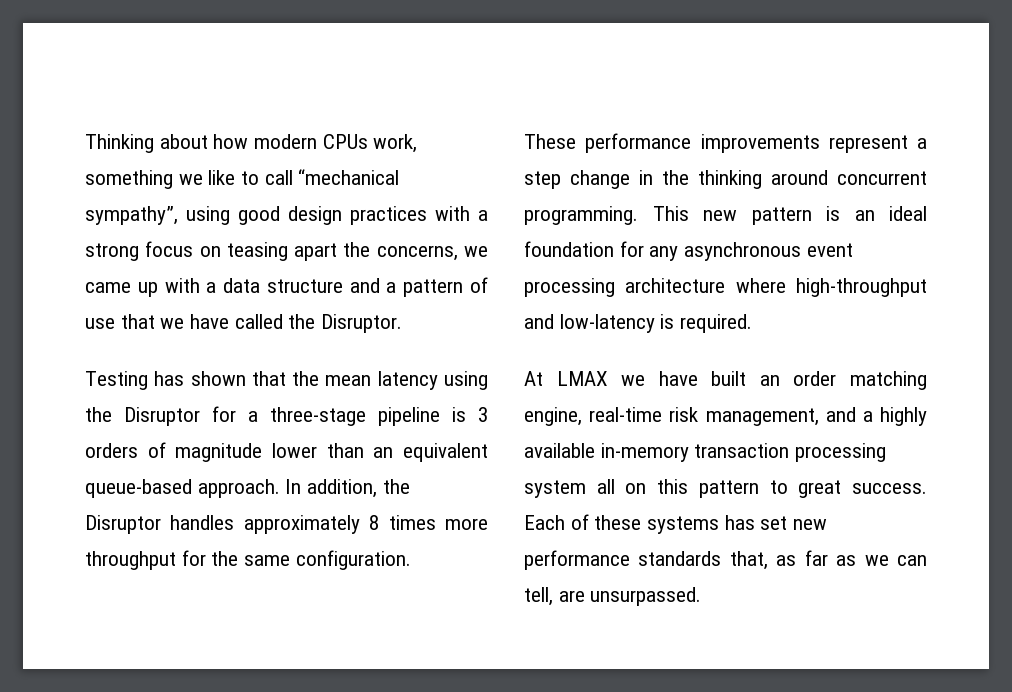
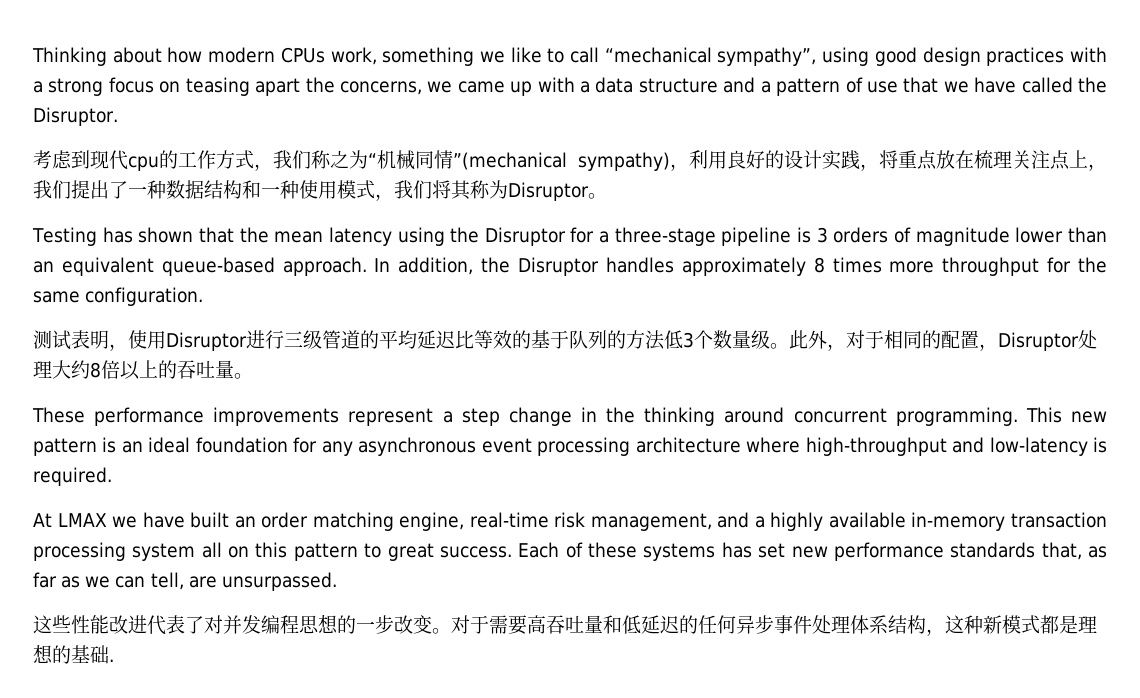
+ 考虑到现代cpu的工作方式，我们称之为“机械同情”(mechanical sympathy)，利用良好的设计实践，将重点放在梳理关注点上，我们提出了一种数据结构和一种使用模式，我们将其称为Disruptor。
+ 测试表明，使用Disruptor进行三级管道的平均延迟比等效的基于队列的方法低3个数量级。此外，对于相同的配置，Disruptor处理大约8倍以上的吞吐量。
+ 这些性能改进代表了对并发编程思想的一步改变。对于需要高吞吐量和低延迟的任何异步事件处理体系结构，这种新模式都是理想的基础.

